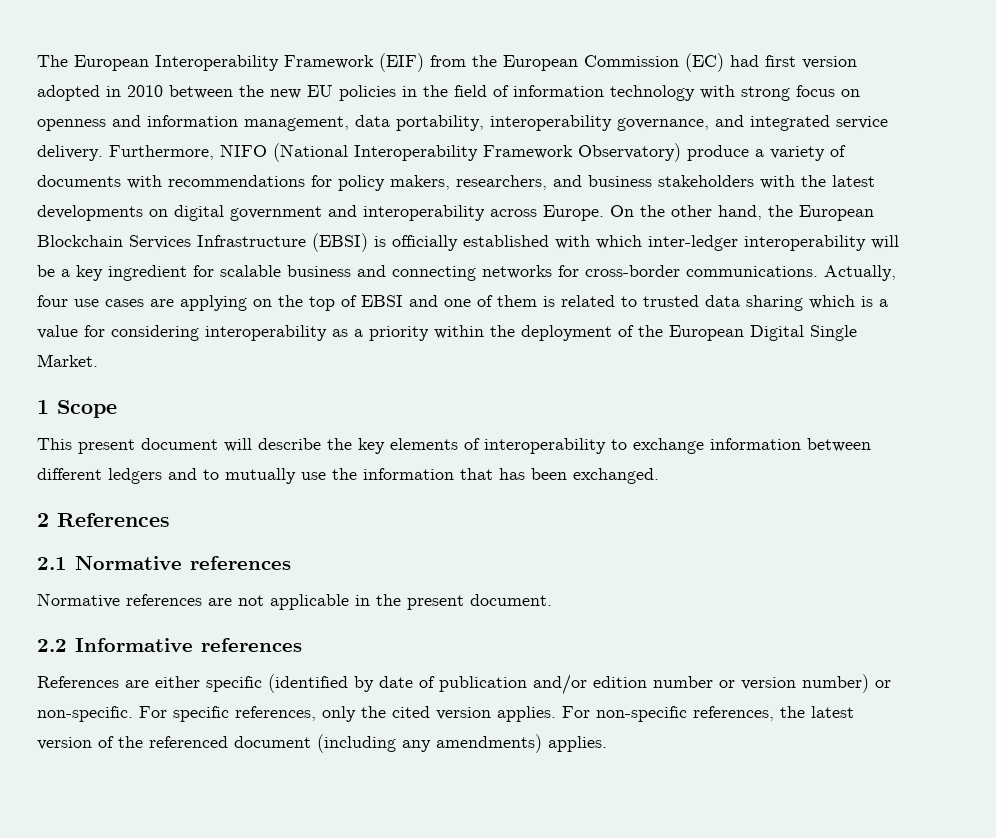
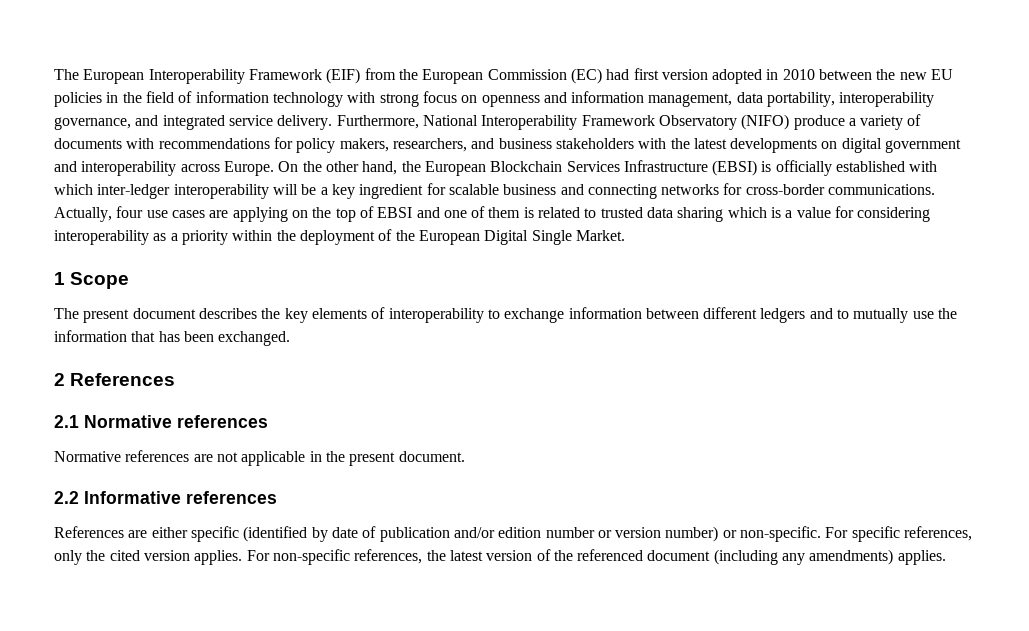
- Furthermore, NIFO (National Interoperability Framework Observatory) produce a variety of documents with recommendations for policy makers, researchers, and business stakeholders with the latest developments on digital government and interoperability across Europe.
+ Furthermore, National Interoperability Framework Observatory (NIFO) produce a variety of documents with recommendations for policy makers, researchers, and business stakeholders with the latest developments on digital government and interoperability across Europe.
- This present document will describe the key elements of interoperability to exchange information between different ledgers and to mutually use the information that has been exchanged.
+ The present document describes the key elements of interoperability to exchange information between different ledgers and to mutually use the information that has been exchanged.

